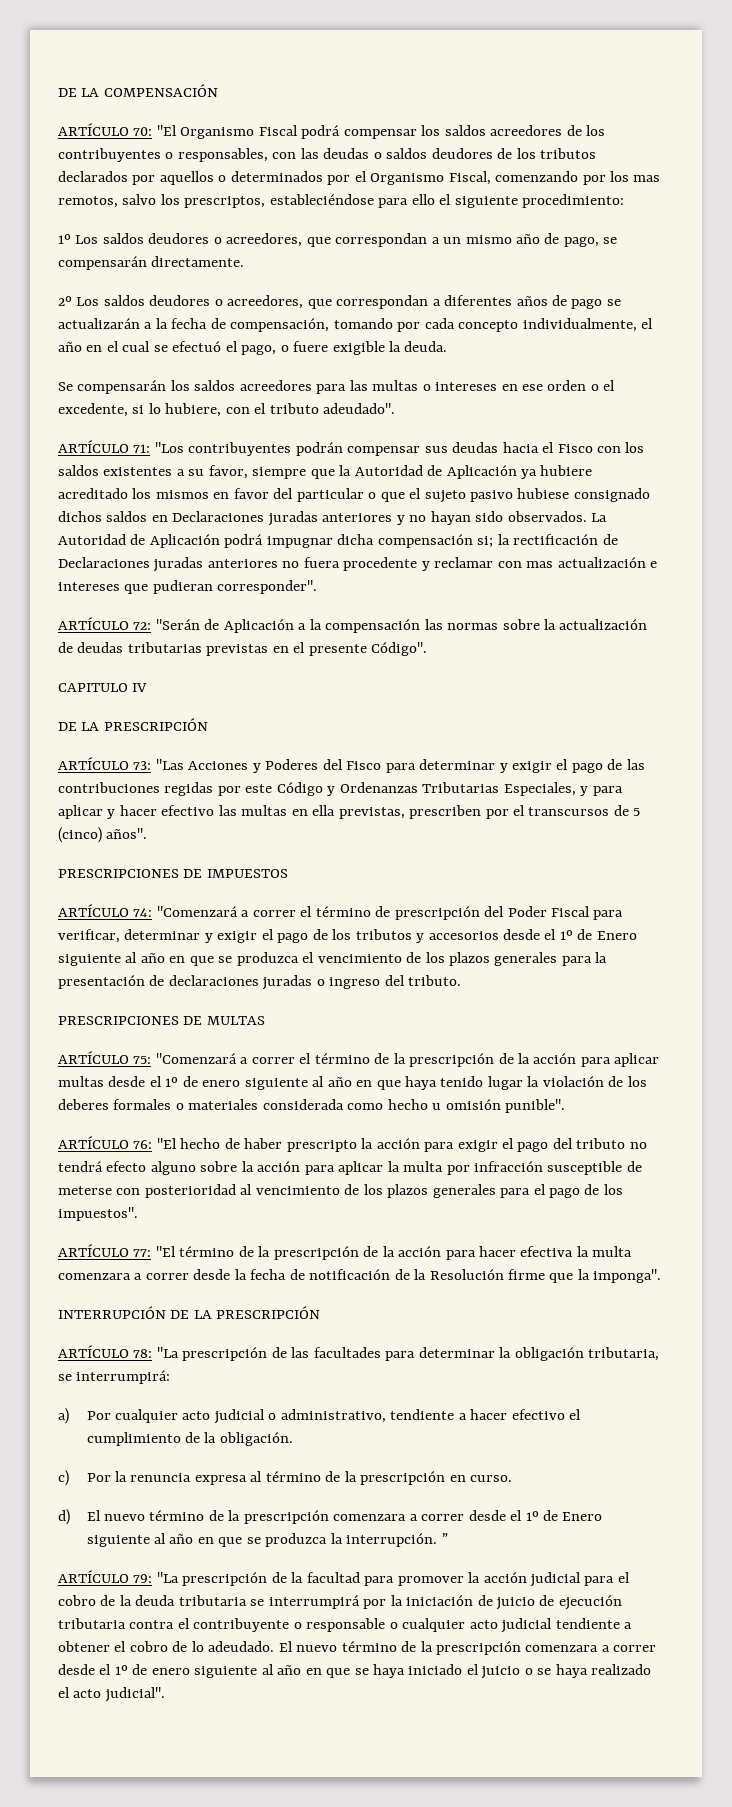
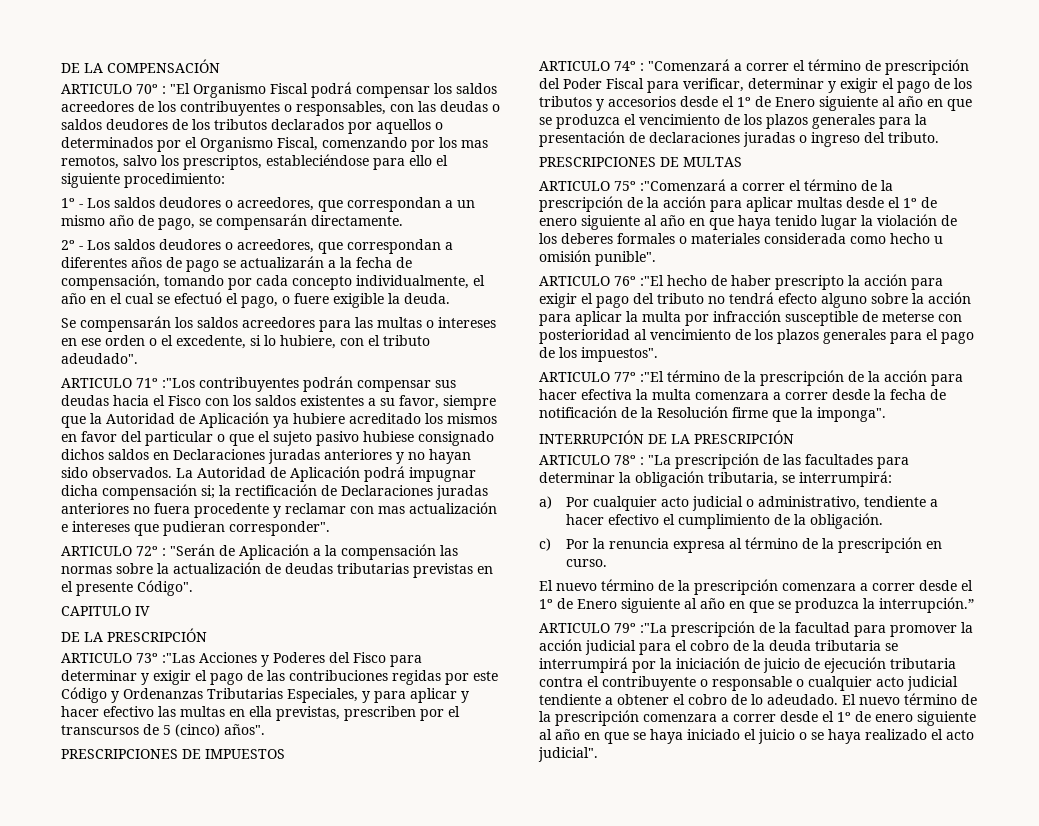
- ARTÍCULO 70: "El Organismo Fiscal podrá compensar los saldos acreedores de los contribuyentes o responsables, con las deudas o saldos deudores de los tributos declarados por aquellos o determinados por el Organismo Fiscal, comenzando por los mas remotos, salvo los prescriptos, estableciéndose para ello el siguiente procedimiento:
+ ARTICULO 70º : "El Organismo Fiscal podrá compensar los saldos acreedores de los contribuyentes o responsables, con las deudas o saldos deudores de los tributos declarados por aquellos o determinados por el Organismo Fiscal, comenzando por los mas remotos, salvo los prescriptos, estableciéndose para ello el siguiente procedimiento:
- 1º Los saldos deudores o acreedores, que correspondan a un mismo año de pago, se compensarán directamente.
+ 1º - Los saldos deudores o acreedores, que correspondan a un mismo año de pago, se compensarán directamente.
- 2º Los saldos deudores o acreedores, que correspondan a diferentes años de pago se actualizarán a la fecha de compensación, tomando por cada concepto individualmente, el año en el cual se efectuó el pago, o fuere exigible la deuda.
+ 2º - Los saldos deudores o acreedores, que correspondan a diferentes años de pago se actualizarán a la fecha de compensación, tomando por cada concepto individualmente, el año en el cual se efectuó el pago, o fuere exigible la deuda.
- ARTÍCULO 71: "Los contribuyentes podrán compensar sus deudas hacia el Fisco con los saldos existentes a su favor, siempre que la Autoridad de Aplicación ya hubiere acreditado los mismos en favor del particular o que el sujeto pasivo hubiese consignado dichos saldos en Declaraciones juradas anteriores y no hayan sido observados.
+ ARTICULO 71º :"Los contribuyentes podrán compensar sus deudas hacia el Fisco con los saldos existentes a su favor, siempre que la Autoridad de Aplicación ya hubiere acreditado los mismos en favor del particular o que el sujeto pasivo hubiese consignado dichos saldos en Declaraciones juradas anteriores y no hayan sido observados.
- ARTÍCULO 72: "Serán de Aplicación a la compensación las normas sobre la actualización de deudas tributarias previstas en el presente Código".
+ ARTICULO 72º : "Serán de Aplicación a la compensación las normas sobre la actualización de deudas tributarias previstas en el presente Código".
- ARTÍCULO 73: "Las Acciones y Poderes del Fisco para determinar y exigir el pago de las contribuciones regidas por este Código y Ordenanzas Tributarias Especiales, y para aplicar y hacer efectivo las multas en ella previstas, prescriben por el transcursos de 5 (cinco) años".
+ ARTICULO 73º :"Las Acciones y Poderes del Fisco para determinar y exigir el pago de las contribuciones regidas por este Código y Ordenanzas Tributarias Especiales, y para aplicar y hacer efectivo las multas en ella previstas, prescriben por el transcursos de 5 (cinco) años".
- ARTÍCULO 74: "Comenzará a correr el término de prescripción del Poder Fiscal para verificar, determinar y exigir el pago de los tributos y accesorios desde el 1º de Enero siguiente al año en que se produzca el vencimiento de los plazos generales para la presentación de declaraciones juradas o ingreso del tributo.
+ ARTICULO 74º : "Comenzará a correr el término de prescripción del Poder Fiscal para verificar, determinar y exigir el pago de los tributos y accesorios desde el 1º de Enero siguiente al año en que se produzca el vencimiento de los plazos generales para la presentación de declaraciones juradas o ingreso del tributo.
- ARTÍCULO 75: "Comenzará a correr el término de la prescripción de la acción para aplicar multas desde el 1º de enero siguiente al año en que haya tenido lugar la violación de los deberes formales o materiales considerada como hecho u omisión punible".
+ ARTICULO 75º :"Comenzará a correr el término de la prescripción de la acción para aplicar multas desde el 1º de enero siguiente al año en que haya tenido lugar la violación de los deberes formales o materiales considerada como hecho u omisión punible".
- ARTÍCULO 76: "El hecho de haber prescripto la acción para exigir el pago del tributo no tendrá efecto alguno sobre la acción para aplicar la multa por infracción susceptible de meterse con posterioridad al vencimiento de los plazos generales para el pago de los impuestos".
+ ARTICULO 76º :"El hecho de haber prescripto la acción para exigir el pago del tributo no tendrá efecto alguno sobre la acción para aplicar la multa por infracción susceptible de meterse con posterioridad al vencimiento de los plazos generales para el pago de los impuestos".
- ARTÍCULO 77: "El término de la prescripción de la acción para hacer efectiva la multa comenzara a correr desde la fecha de notificación de la Resolución firme que la imponga".
+ ARTICULO 77º :"El término de la prescripción de la acción para hacer efectiva la multa comenzara a correr desde la fecha de notificación de la Resolución firme que la imponga".
- ARTÍCULO 78: "La prescripción de las facultades para determinar la obligación tributaria, se interrumpirá:
+ ARTICULO 78º : "La prescripción de las facultades para determinar la obligación tributaria, se interrumpirá:
- d) El nuevo término de la prescripción comenzara a correr desde el 1º de Enero siguiente al año en que se produzca la interrupción. ”
- ARTÍCULO 79: "La prescripción de la facultad para promover la acción judicial para el cobro de la deuda tributaria se interrumpirá por la iniciación de juicio de ejecución tributaria contra el contribuyente o responsable o cualquier acto judicial tendiente a obtener el cobro de lo adeudado.
+ El nuevo término de la prescripción comenzara a correr desde el 1º de Enero siguiente al año en que se produzca la interrupción.”
+ ARTICULO 79º :"La prescripción de la facultad para promover la acción judicial para el cobro de la deuda tributaria se interrumpirá por la iniciación de juicio de ejecución tributaria contra el contribuyente o responsable o cualquier acto judicial tendiente a obtener el cobro de lo adeudado.

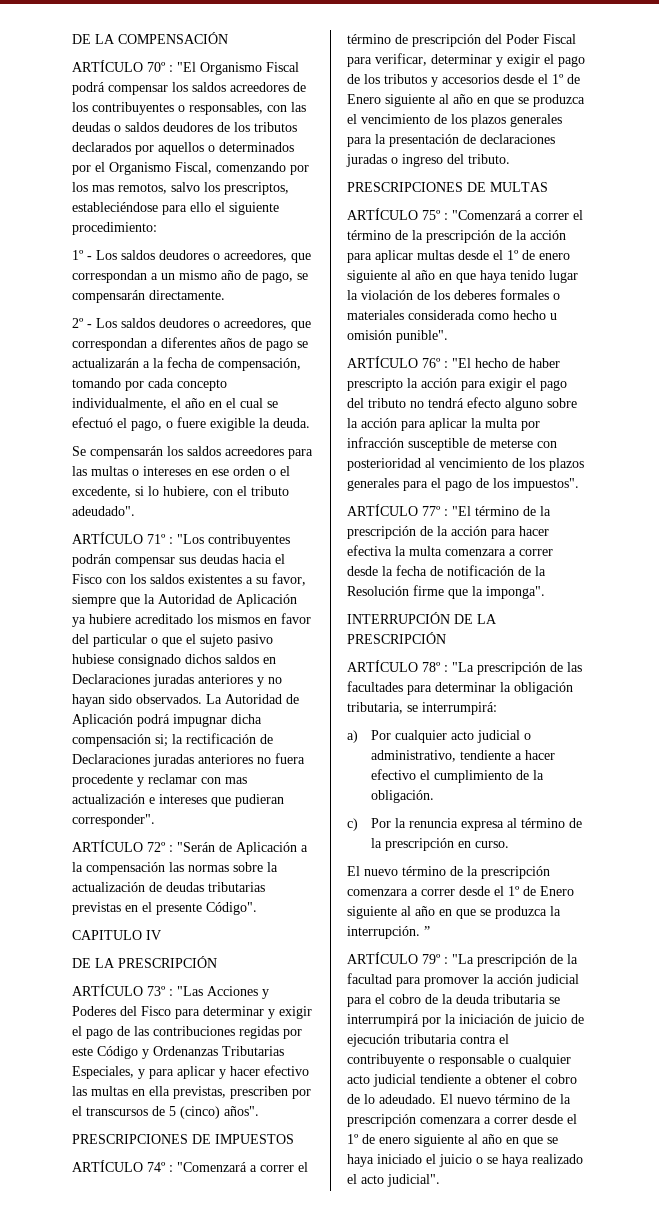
- ARTICULO 70º : "El Organismo Fiscal podrá compensar los saldos acreedores de los contribuyentes o responsables, con las deudas o saldos deudores de los tributos declarados por aquellos o determinados por el Organismo Fiscal, comenzando por los mas remotos, salvo los prescriptos, estableciéndose para ello el siguiente procedimiento:
+ ARTÍCULO 70º : "El Organismo Fiscal podrá compensar los saldos acreedores de los contribuyentes o responsables, con las deudas o saldos deudores de los tributos declarados por aquellos o determinados por el Organismo Fiscal, comenzando por los mas remotos, salvo los prescriptos, estableciéndose para ello el siguiente procedimiento:
- ARTICULO 71º :"Los contribuyentes podrán compensar sus deudas hacia el Fisco con los saldos existentes a su favor, siempre que la Autoridad de Aplicación ya hubiere acreditado los mismos en favor del particular o que el sujeto pasivo hubiese consignado dichos saldos en Declaraciones juradas anteriores y no hayan sido observados.
+ ARTÍCULO 71º : "Los contribuyentes podrán compensar sus deudas hacia el Fisco con los saldos existentes a su favor, siempre que la Autoridad de Aplicación ya hubiere acreditado los mismos en favor del particular o que el sujeto pasivo hubiese consignado dichos saldos en Declaraciones juradas anteriores y no hayan sido observados.
- ARTICULO 72º : "Serán de Aplicación a la compensación las normas sobre la actualización de deudas tributarias previstas en el presente Código".
+ ARTÍCULO 72º : "Serán de Aplicación a la compensación las normas sobre la actualización de deudas tributarias previstas en el presente Código".
- ARTICULO 73º :"Las Acciones y Poderes del Fisco para determinar y exigir el pago de las contribuciones regidas por este Código y Ordenanzas Tributarias Especiales, y para aplicar y hacer efectivo las multas en ella previstas, prescriben por el transcursos de 5 (cinco) años".
+ ARTÍCULO 73º : "Las Acciones y Poderes del Fisco para determinar y exigir el pago de las contribuciones regidas por este Código y Ordenanzas Tributarias Especiales, y para aplicar y hacer efectivo las multas en ella previstas, prescriben por el transcursos de 5 (cinco) años".
- ARTICULO 74º : "Comenzará a correr el término de prescripción del Poder Fiscal para verificar, determinar y exigir el pago de los tributos y accesorios desde el 1º de Enero siguiente al año en que se produzca el vencimiento de los plazos generales para la presentación de declaraciones juradas o ingreso del tributo.
+ ARTÍCULO 74º : "Comenzará a correr el término de prescripción del Poder Fiscal para verificar, determinar y exigir el pago de los tributos y accesorios desde el 1º de Enero siguiente al año en que se produzca el vencimiento de los plazos generales para la presentación de declaraciones juradas o ingreso del tributo.
- ARTICULO 75º :"Comenzará a correr el término de la prescripción de la acción para aplicar multas desde el 1º de enero siguiente al año en que haya tenido lugar la violación de los deberes formales o materiales considerada como hecho u omisión punible".
+ ARTÍCULO 75º : "Comenzará a correr el término de la prescripción de la acción para aplicar multas desde el 1º de enero siguiente al año en que haya tenido lugar la violación de los deberes formales o materiales considerada como hecho u omisión punible".
- ARTICULO 76º :"El hecho de haber prescripto la acción para exigir el pago del tributo no tendrá efecto alguno sobre la acción para aplicar la multa por infracción susceptible de meterse con posterioridad al vencimiento de los plazos generales para el pago de los impuestos".
+ ARTÍCULO 76º : "El hecho de haber prescripto la acción para exigir el pago del tributo no tendrá efecto alguno sobre la acción para aplicar la multa por infracción susceptible de meterse con posterioridad al vencimiento de los plazos generales para el pago de los impuestos".
- ARTICULO 77º :"El término de la prescripción de la acción para hacer efectiva la multa comenzara a correr desde la fecha de notificación de la Resolución firme que la imponga".
+ ARTÍCULO 77º : "El término de la prescripción de la acción para hacer efectiva la multa comenzara a correr desde la fecha de notificación de la Resolución firme que la imponga".
- ARTICULO 78º : "La prescripción de las facultades para determinar la obligación tributaria, se interrumpirá:
+ ARTÍCULO 78º : "La prescripción de las facultades para determinar la obligación tributaria, se interrumpirá:
- El nuevo término de la prescripción comenzara a correr desde el 1º de Enero siguiente al año en que se produzca la interrupción.”
- ARTICULO 79º :"La prescripción de la facultad para promover la acción judicial para el cobro de la deuda tributaria se interrumpirá por la iniciación de juicio de ejecución tributaria contra el contribuyente o responsable o cualquier acto judicial tendiente a obtener el cobro de lo adeudado.
+ El nuevo término de la prescripción comenzara a correr desde el 1º de Enero siguiente al año en que se produzca la interrupción. ”
+ ARTÍCULO 79º : "La prescripción de la facultad para promover la acción judicial para el cobro de la deuda tributaria se interrumpirá por la iniciación de juicio de ejecución tributaria contra el contribuyente o responsable o cualquier acto judicial tendiente a obtener el cobro de lo adeudado.

